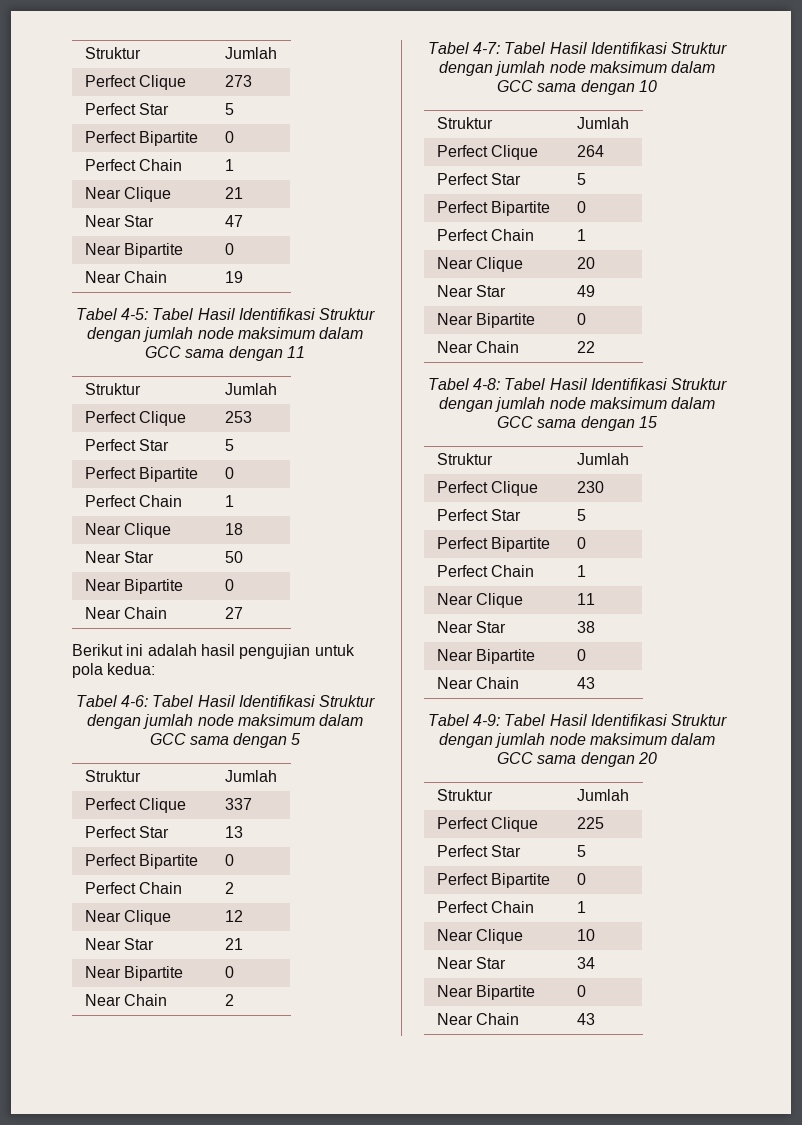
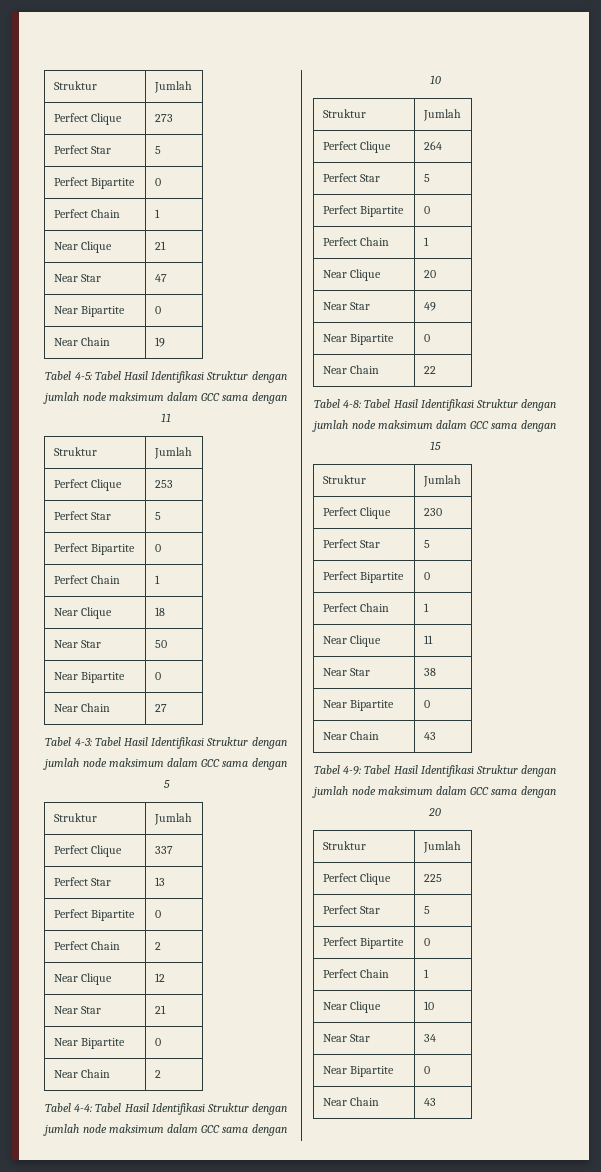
- Berikut ini adalah hasil pengujian untuk pola kedua:
- Tabel 4-6: Tabel Hasil Identifikasi Struktur dengan jumlah node maksimum dalam GCC sama dengan 5
+ Tabel 4-3: Tabel Hasil Identifikasi Struktur dengan jumlah node maksimum dalam GCC sama dengan 5
- Tabel 4-7: Tabel Hasil Identifikasi Struktur dengan jumlah node maksimum dalam GCC sama dengan 10
+ Tabel 4-4: Tabel Hasil Identifikasi Struktur dengan jumlah node maksimum dalam GCC sama dengan 10

